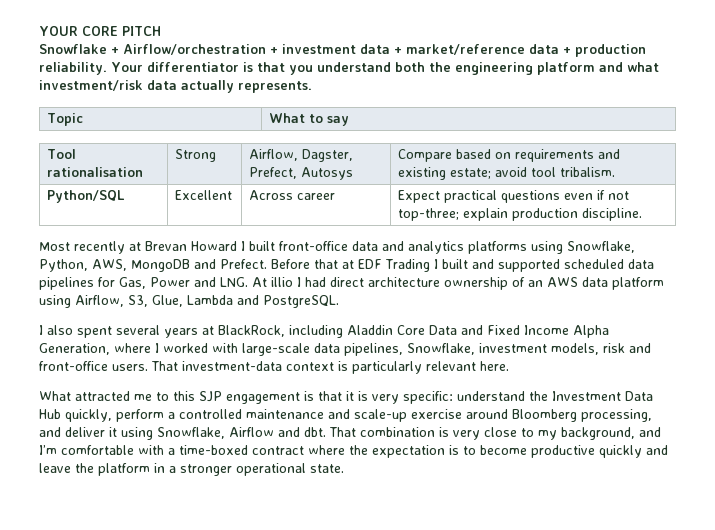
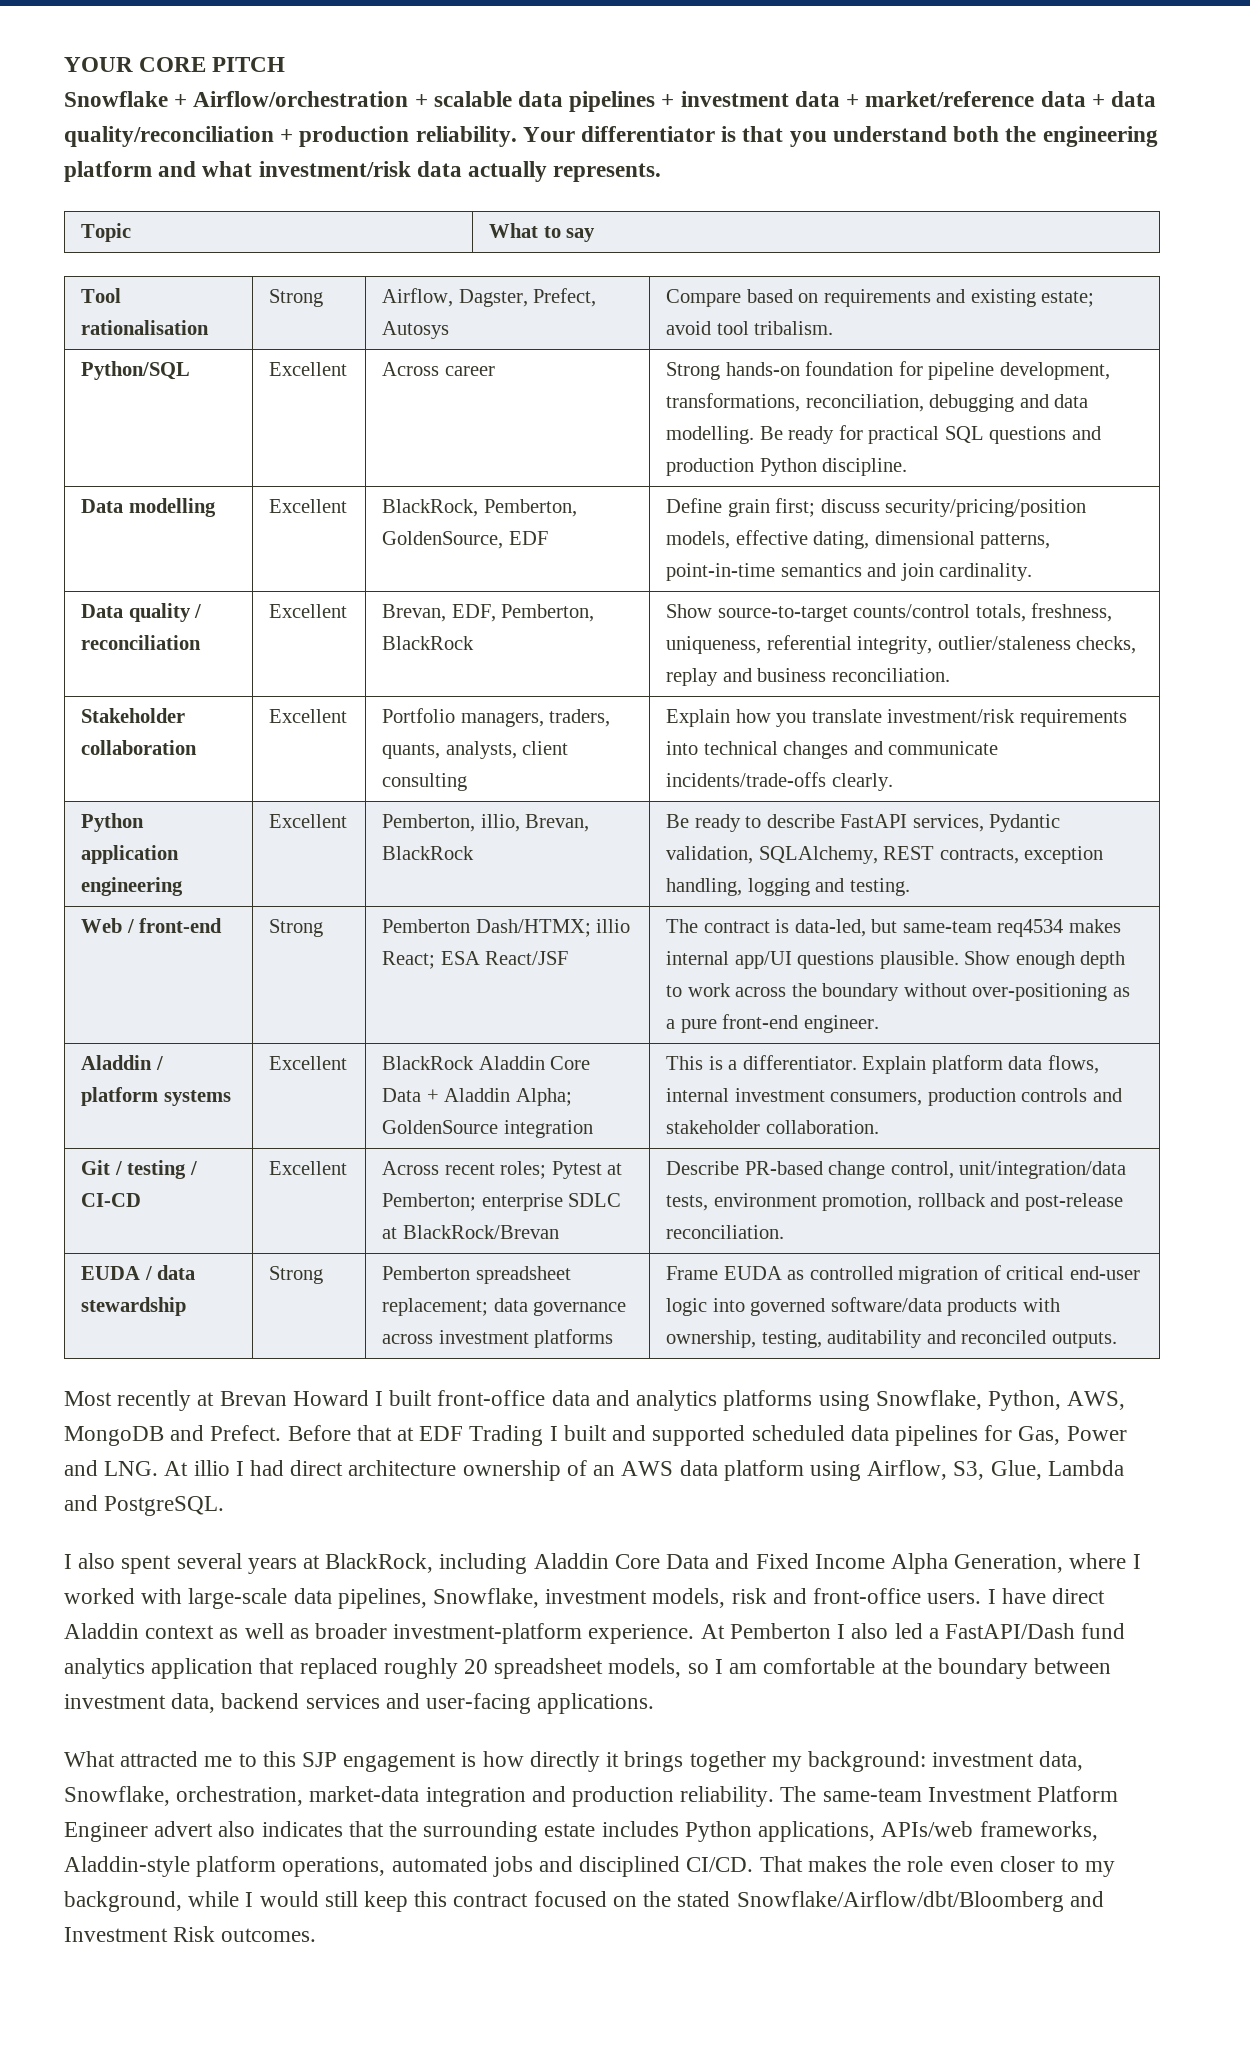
- Snowflake + Airflow/orchestration + investment data + market/reference data + production reliability.
+ Snowflake + Airflow/orchestration + scalable data pipelines + investment data + market/reference data + data quality/reconciliation + production reliability.
- Python/SQL | Excellent | Across career | Expect practical questions even if not top-three; explain production discipline.
+ Python/SQL | Excellent | Across career | Strong hands-on foundation for pipeline development, transformations, reconciliation, debugging and data modelling. Be ready for practical SQL questions and production Python discipline.
+ Data modelling | Excellent | BlackRock, Pemberton, GoldenSource, EDF | Define grain first; discuss security/pricing/position models, effective dating, dimensional patterns, point-in-time semantics and join cardinality.
+ Data quality / reconciliation | Excellent | Brevan, EDF, Pemberton, BlackRock | Show source-to-target counts/control totals, freshness, uniqueness, referential integrity, outlier/staleness checks, replay and business reconciliation.
+ Stakeholder collaboration | Excellent | Portfolio managers, traders, quants, analysts, client consulting | Explain how you translate investment/risk requirements into technical changes and communicate incidents/trade-offs clearly.
+ Python application engineering | Excellent | Pemberton, illio, Brevan, BlackRock | Be ready to describe FastAPI services, Pydantic validation, SQLAlchemy, REST contracts, exception handling, logging and testing.
+ Web / front-end | Strong | Pemberton Dash/HTMX; illio React; ESA React/JSF | The contract is data-led, but same-team req4534 makes internal app/UI questions plausible. Show enough depth to work across the boundary without over-positioning as a pure front-end engineer.
+ Aladdin / platform systems | Excellent | BlackRock Aladdin Core Data + Aladdin Alpha; GoldenSource integration | This is a differentiator. Explain platform data flows, internal investment consumers, production controls and stakeholder collaboration.
+ Git / testing / CI-CD | Excellent | Across recent roles; Pytest at Pemberton; enterprise SDLC at BlackRock/Brevan | Describe PR-based change control, unit/integration/data tests, environment promotion, rollback and post-release reconciliation.
+ EUDA / data stewardship | Strong | Pemberton spreadsheet replacement; data governance across investment platforms | Frame EUDA as controlled migration of critical end-user logic into governed software/data products with ownership, testing, auditability and reconciled outputs.
- That investment-data context is particularly relevant here.
+ I have direct Aladdin context as well as broader investment-platform experience. At Pemberton I also led a FastAPI/Dash fund analytics application that replaced roughly 20 spreadsheet models, so I am comfortable at the boundary between investment data, backend services and user-facing applications.
- What attracted me to this SJP engagement is that it is very specific: understand the Investment Data Hub quickly, perform a controlled maintenance and scale-up exercise around Bloomberg processing, and deliver it using Snowflake, Airflow and dbt. That combination is very close to my background, and I’m comfortable with a time-boxed contract where the expectation is to become productive quickly and leave the platform in a stronger operational state.
+ What attracted me to this SJP engagement is how directly it brings together my background: investment data, Snowflake, orchestration, market-data integration and production reliability. The same-team Investment Platform Engineer advert also indicates that the surrounding estate includes Python applications, APIs/web frameworks, Aladdin-style platform operations, automated jobs and disciplined CI/CD. That makes the role even closer to my background, while I would still keep this contract focused on the stated Snowflake/Airflow/dbt/Bloomberg and Investment Risk outcomes.

